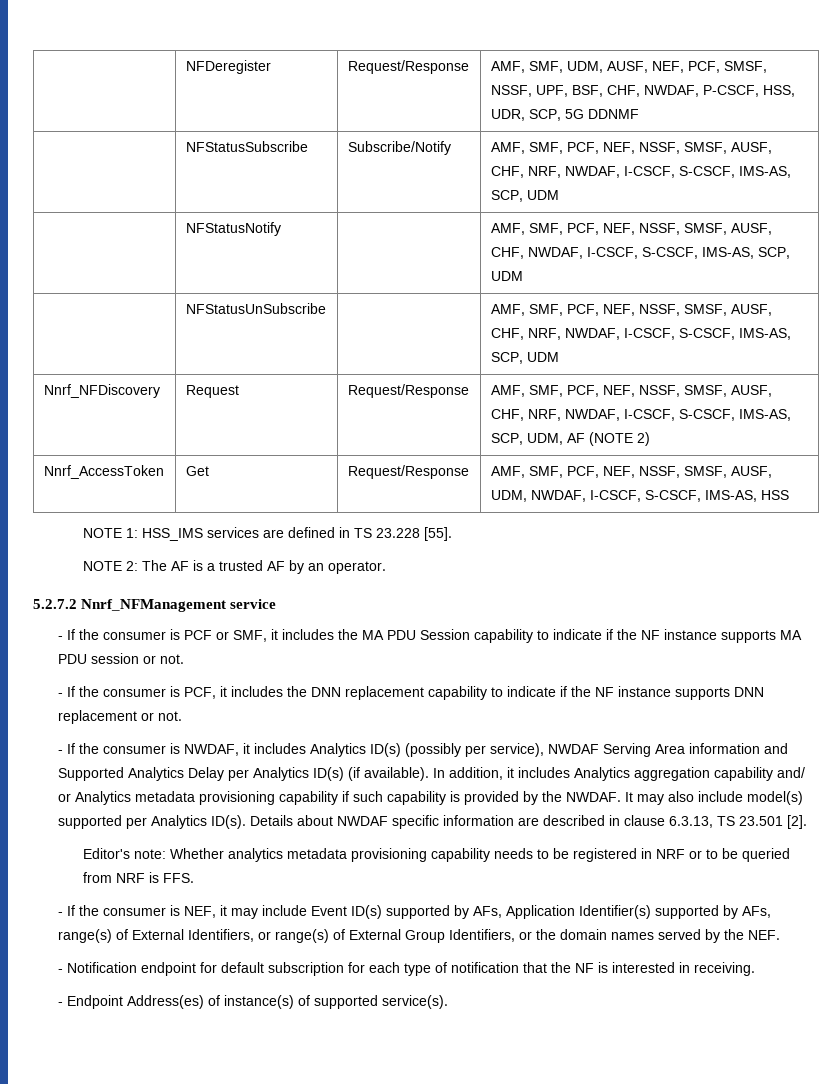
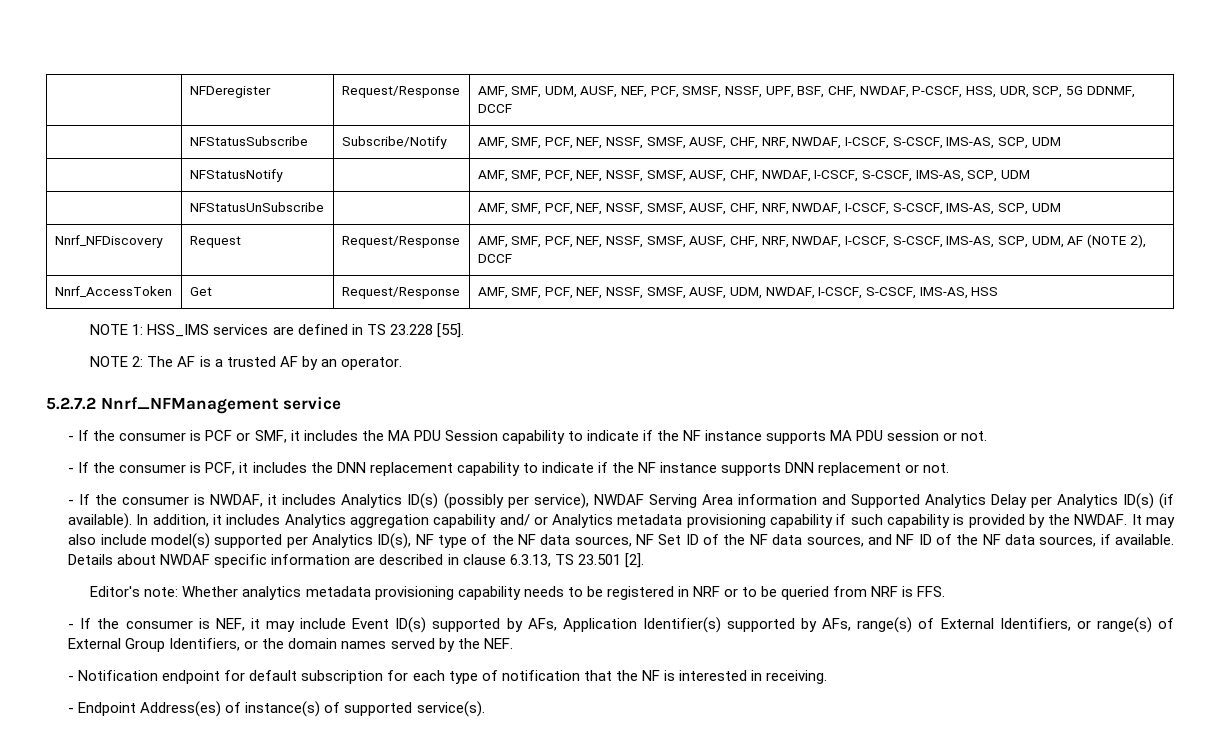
- | NFDeregister | Request/Response | AMF, SMF, UDM, AUSF, NEF, PCF, SMSF, NSSF, UPF, BSF, CHF, NWDAF, P-CSCF, HSS, UDR, SCP, 5G DDNMF
+ | NFDeregister | Request/Response | AMF, SMF, UDM, AUSF, NEF, PCF, SMSF, NSSF, UPF, BSF, CHF, NWDAF, P-CSCF, HSS, UDR, SCP, 5G DDNMF, DCCF
- Nnrf_NFDiscovery | Request | Request/Response | AMF, SMF, PCF, NEF, NSSF, SMSF, AUSF, CHF, NRF, NWDAF, I-CSCF, S-CSCF, IMS-AS, SCP, UDM, AF (NOTE 2)
+ Nnrf_NFDiscovery | Request | Request/Response | AMF, SMF, PCF, NEF, NSSF, SMSF, AUSF, CHF, NRF, NWDAF, I-CSCF, S-CSCF, IMS-AS, SCP, UDM, AF (NOTE 2), DCCF
- It may also include model(s) supported per Analytics ID(s).
+ It may also include model(s) supported per Analytics ID(s), NF type of the NF data sources, NF Set ID of the NF data sources, and NF ID of the NF data sources, if available.

